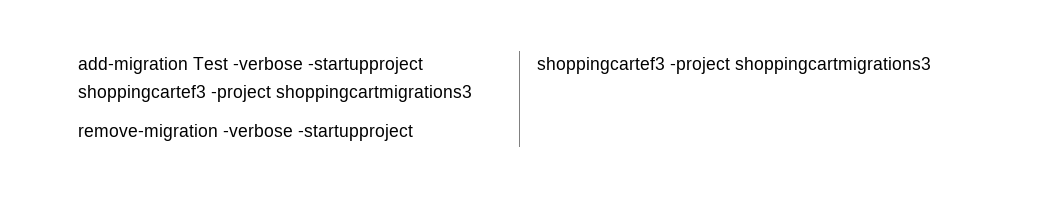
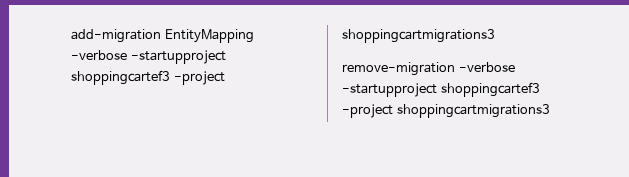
- add-migration Test -verbose -startupproject shoppingcartef3 -project shoppingcartmigrations3
+ add-migration EntityMapping -verbose -startupproject shoppingcartef3 -project shoppingcartmigrations3

